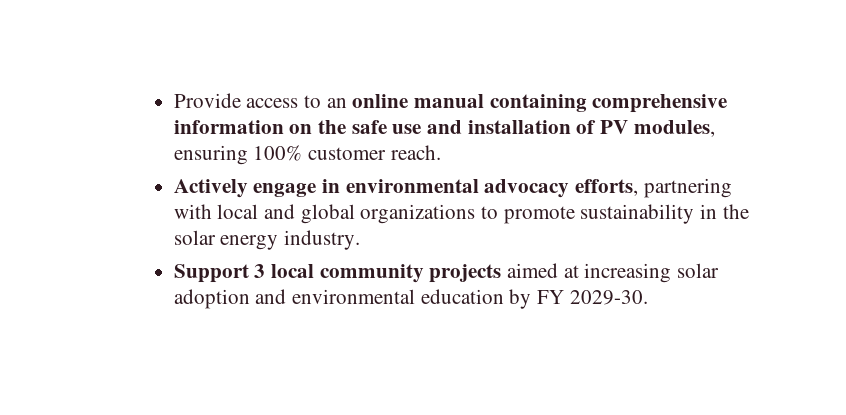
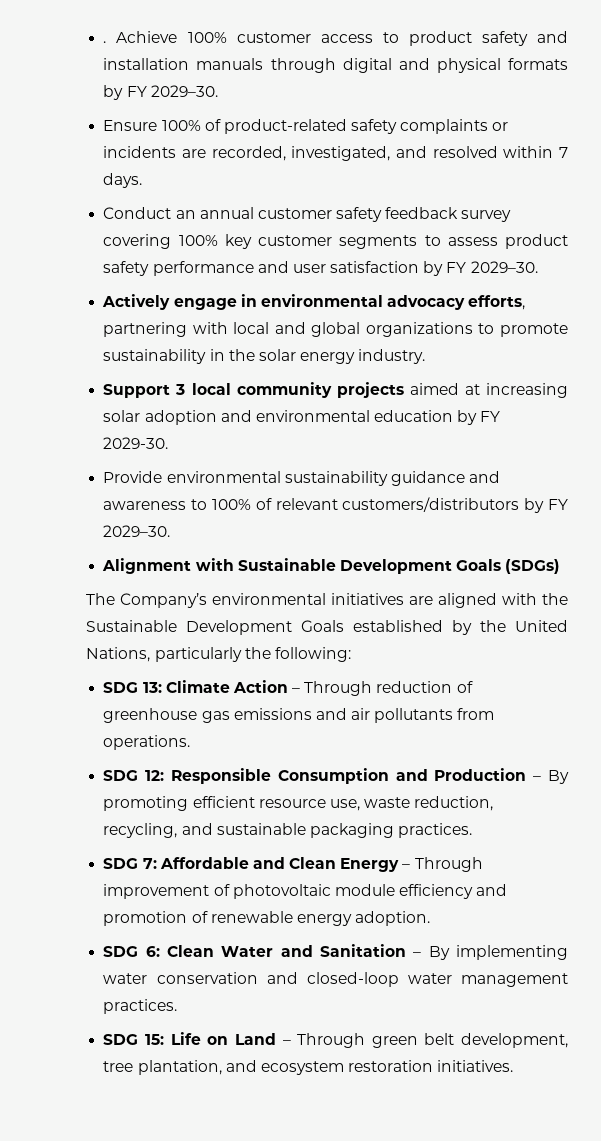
- Provide access to an online manual containing comprehensive information on the safe use and installation of PV modules, ensuring 100% customer reach.
+ . Achieve 100% customer access to product safety and installation manuals through digital and physical formats by FY 2029–30.
+ Ensure 100% of product-related safety complaints or incidents are recorded, investigated, and resolved within 7 days.
+ Conduct an annual customer safety feedback survey covering 100% key customer segments to assess product safety performance and user satisfaction by FY 2029–30.
+ Provide environmental sustainability guidance and awareness to 100% of relevant customers/distributors by FY 2029–30.
+ Alignment with Sustainable Development Goals (SDGs)
+ The Company’s environmental initiatives are aligned with the Sustainable Development Goals established by the United Nations, particularly the following:
+ SDG 13: Climate Action – Through reduction of greenhouse gas emissions and air pollutants from operations.
+ SDG 12: Responsible Consumption and Production – By promoting efficient resource use, waste reduction, recycling, and sustainable packaging practices.
+ SDG 7: Affordable and Clean Energy – Through improvement of photovoltaic module efficiency and promotion of renewable energy adoption.
+ SDG 6: Clean Water and Sanitation – By implementing water conservation and closed-loop water management practices.
+ SDG 15: Life on Land – Through green belt development, tree plantation, and ecosystem restoration initiatives.

